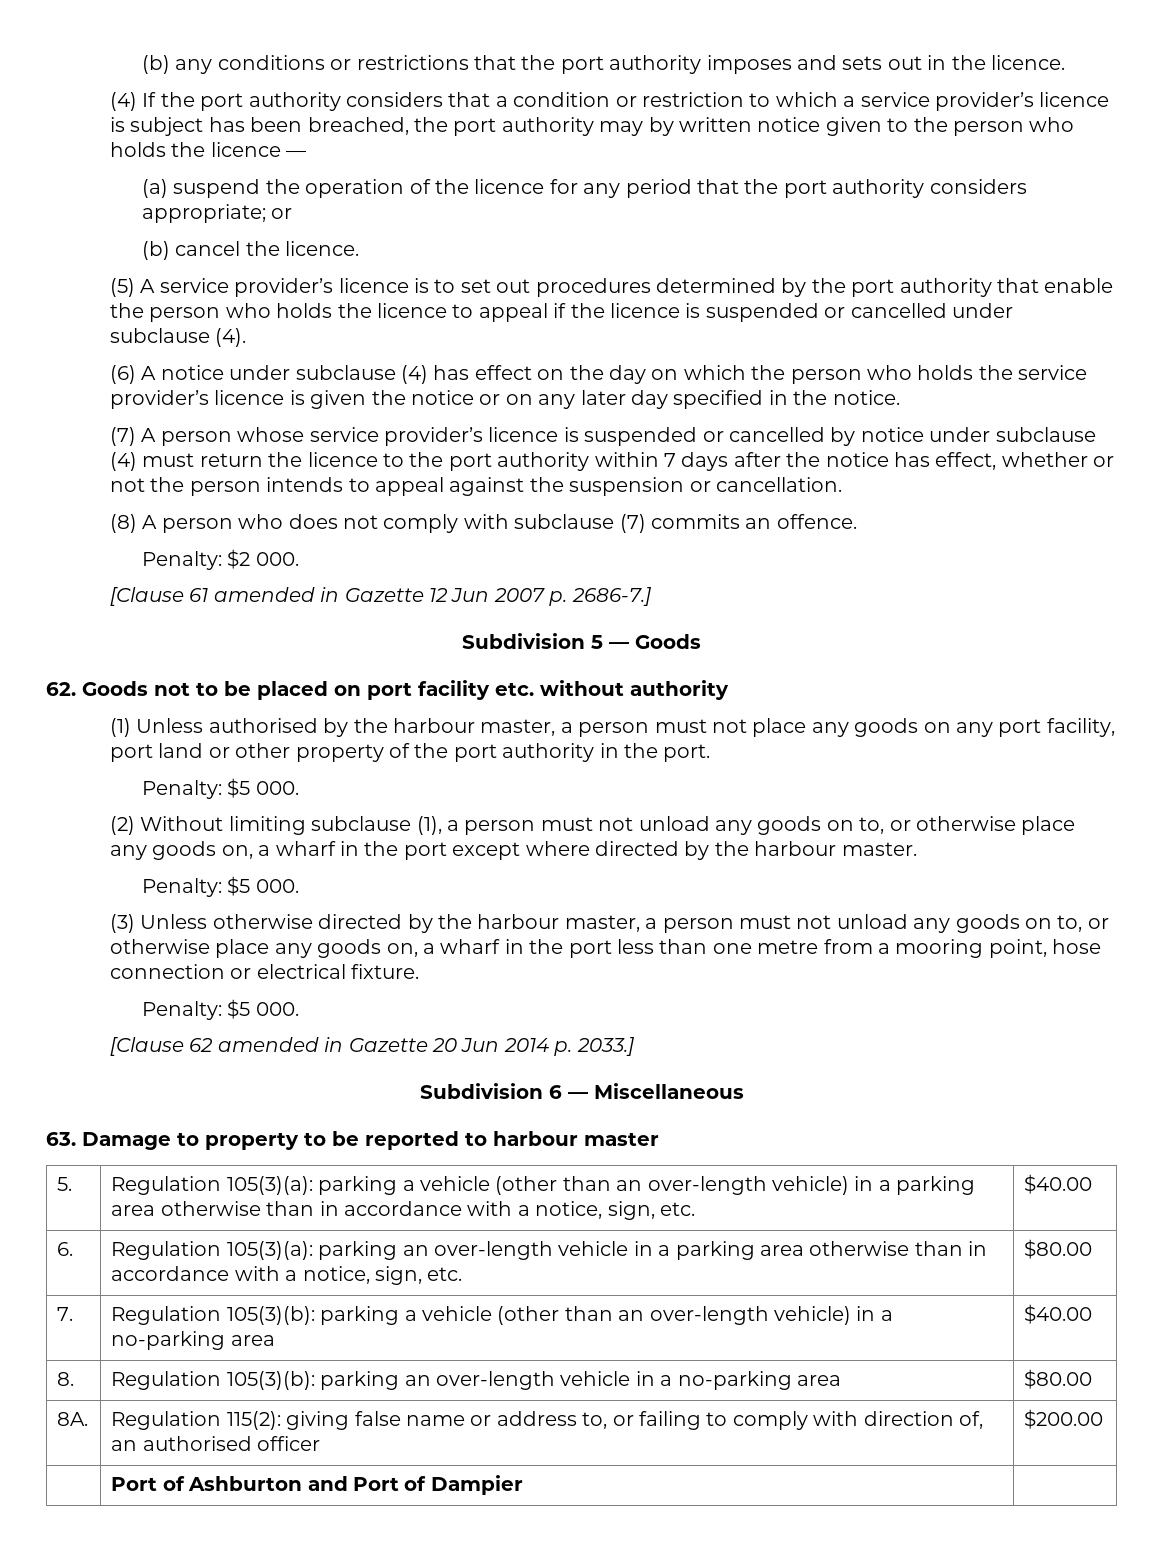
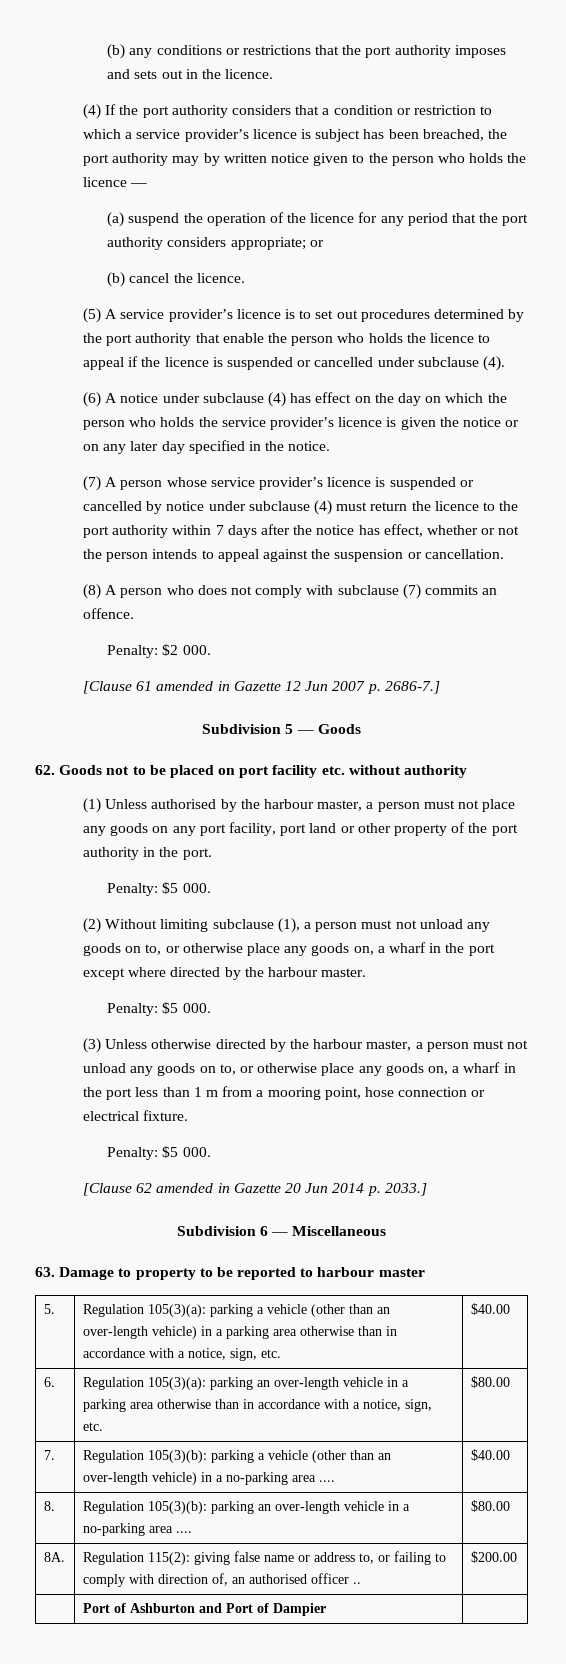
- (3) Unless otherwise directed by the harbour master, a person must not unload any goods on to, or otherwise place any goods on, a wharf in the port less than one metre from a mooring point, hose connection or electrical fixture.
+ (3) Unless otherwise directed by the harbour master, a person must not unload any goods on to, or otherwise place any goods on, a wharf in the port less than 1 m from a mooring point, hose connection or electrical fixture.
- 7. | Regulation 105(3)(b): parking a vehicle (other than an over-length vehicle) in a no-parking area | $40.00
+ 7. | Regulation 105(3)(b): parking a vehicle (other than an over-length vehicle) in a no-parking area .... | $40.00
- 8. | Regulation 105(3)(b): parking an over-length vehicle in a no-parking area | $80.00
+ 8. | Regulation 105(3)(b): parking an over-length vehicle in a no-parking area .... | $80.00
- 8A. | Regulation 115(2): giving false name or address to, or failing to comply with direction of, an authorised officer | $200.00
+ 8A. | Regulation 115(2): giving false name or address to, or failing to comply with direction of, an authorised officer .. | $200.00

